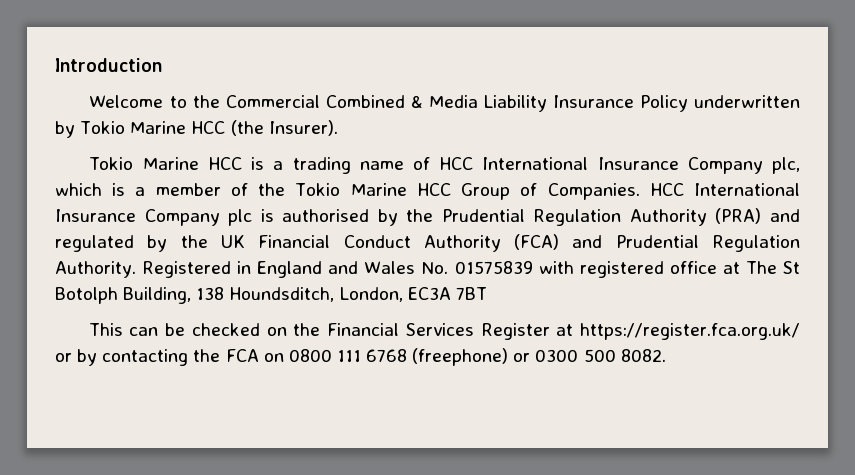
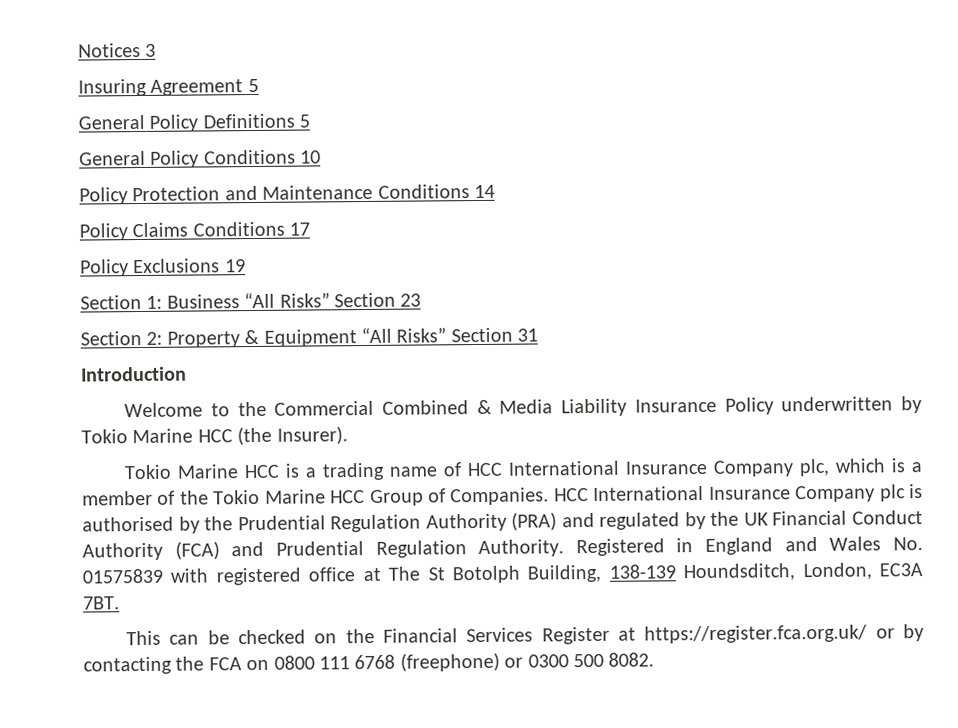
+ Notices 3
+ Insuring Agreement 5
+ General Policy Definitions 5
+ General Policy Conditions 10
+ Policy Protection and Maintenance Conditions 14
+ Policy Claims Conditions 17
+ Policy Exclusions 19
+ Section 1: Business “All Risks” Section 23
+ Section 2: Property & Equipment “All Risks” Section 31
- Registered in England and Wales No. 01575839 with registered office at The St Botolph Building, 138 Houndsditch, London, EC3A 7BT
+ Registered in England and Wales No. 01575839 with registered office at The St Botolph Building, 138-139 Houndsditch, London, EC3A 7BT.

